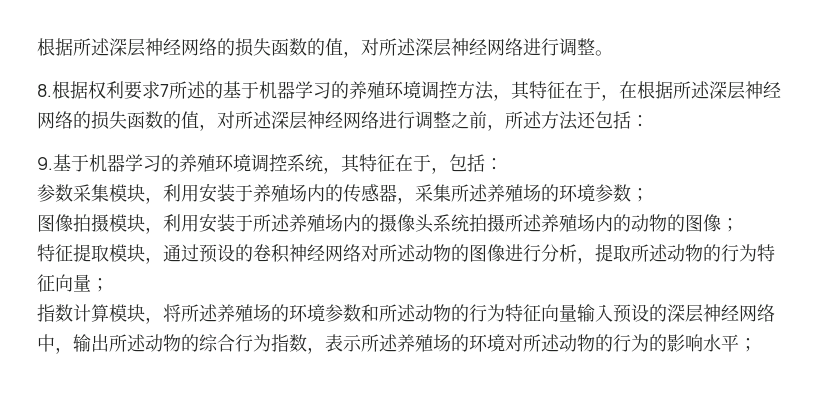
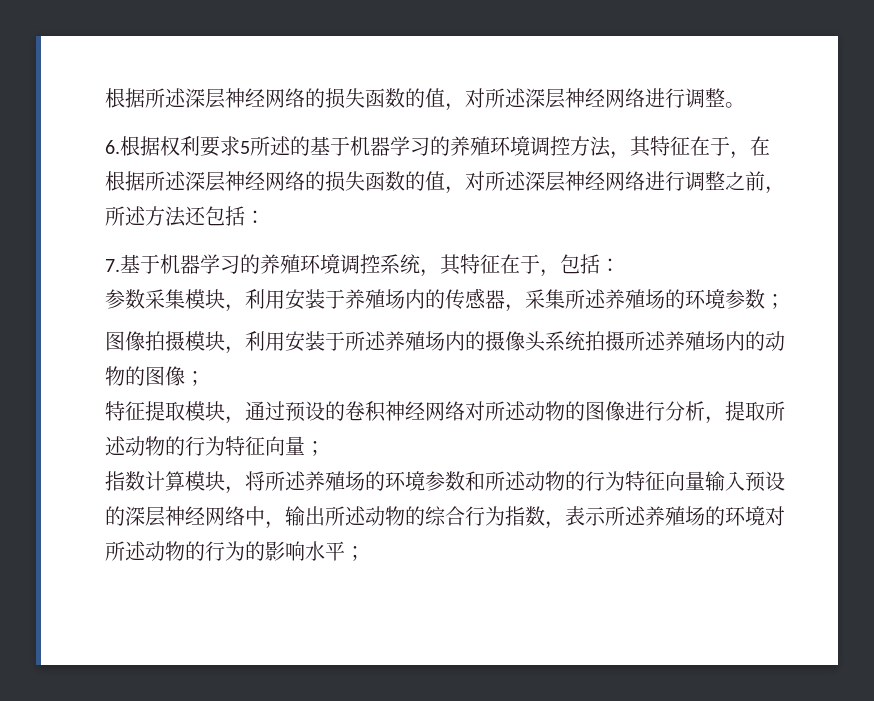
- 8.根据权利要求7所述的基于机器学习的养殖环境调控方法，其特征在于，在根据所述深层神经网络的损失函数的值，对所述深层神经网络进行调整之前，所述方法还包括：
+ 6.根据权利要求5所述的基于机器学习的养殖环境调控方法，其特征在于，在根据所述深层神经网络的损失函数的值，对所述深层神经网络进行调整之前，所述方法还包括：
- 9.基于机器学习的养殖环境调控系统，其特征在于，包括：
+ 7.基于机器学习的养殖环境调控系统，其特征在于，包括：

